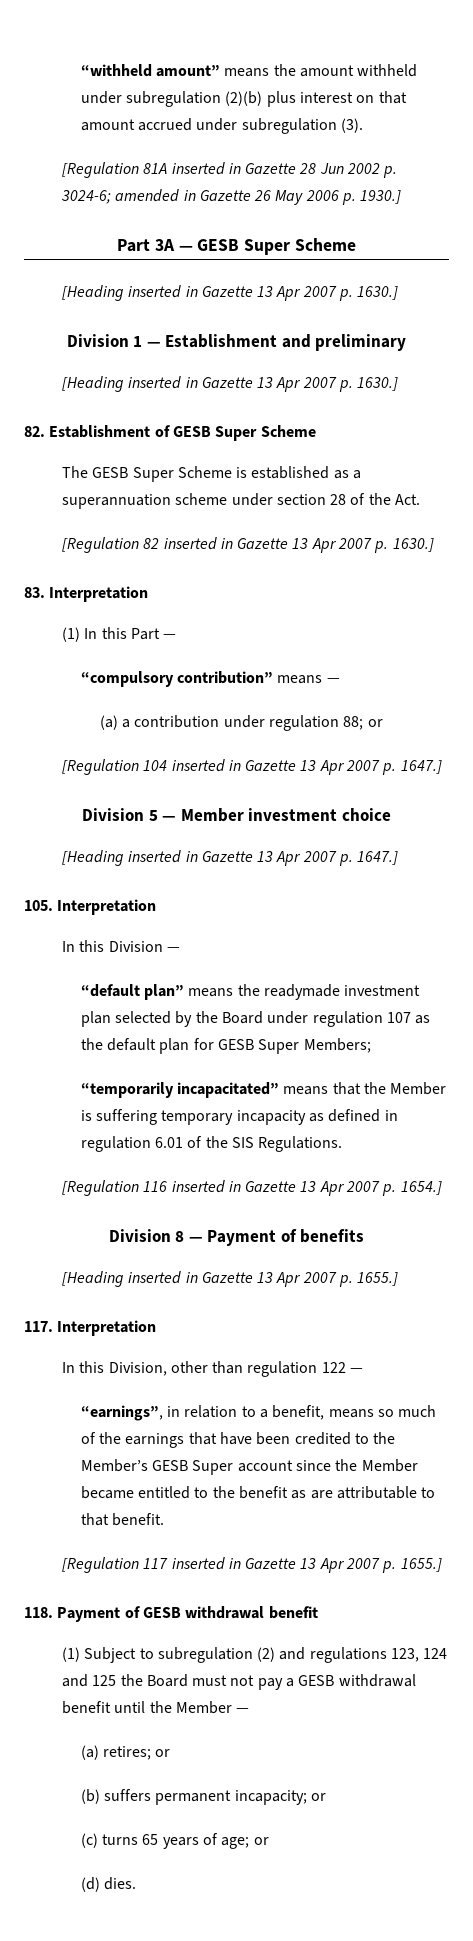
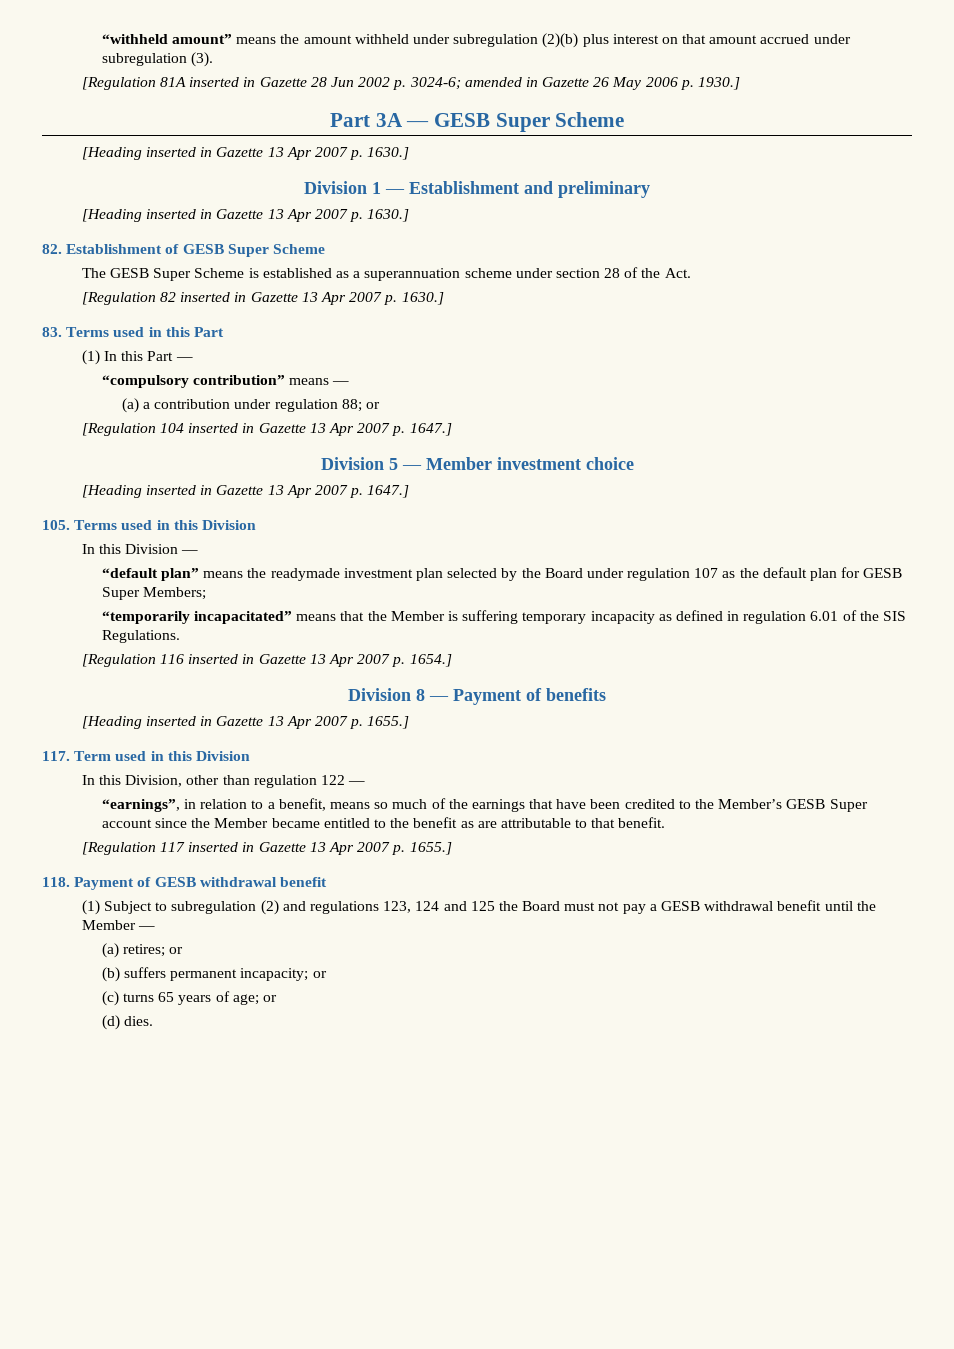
- 83. Interpretation
+ 83. Terms used in this Part
- 105. Interpretation
+ 105. Terms used in this Division
- 117. Interpretation
+ 117. Term used in this Division

